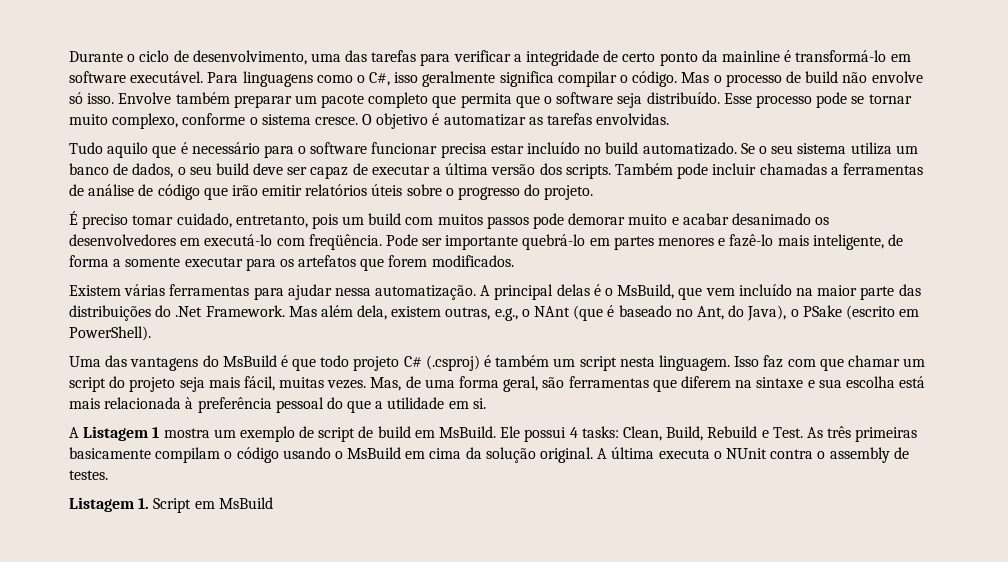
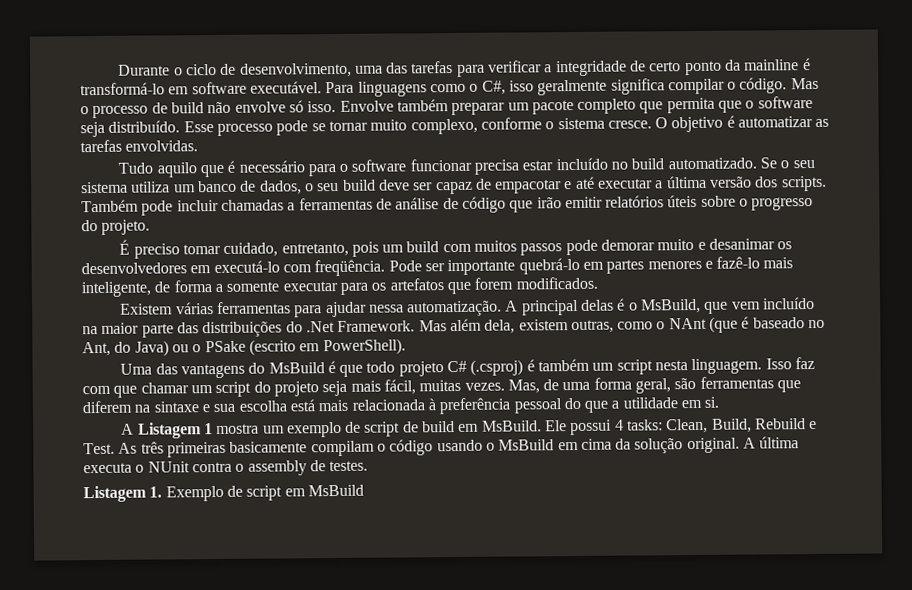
- Se o seu sistema utiliza um banco de dados, o seu build deve ser capaz de executar a última versão dos scripts.
+ Se o seu sistema utiliza um banco de dados, o seu build deve ser capaz de empacotar e até executar a última versão dos scripts.
- É preciso tomar cuidado, entretanto, pois um build com muitos passos pode demorar muito e acabar desanimado os desenvolvedores em executá-lo com freqüência.
+ É preciso tomar cuidado, entretanto, pois um build com muitos passos pode demorar muito e desanimar os desenvolvedores em executá-lo com freqüência.
- Mas além dela, existem outras, e.g., o NAnt (que é baseado no Ant, do Java), o PSake (escrito em PowerShell).
+ Mas além dela, existem outras, como o NAnt (que é baseado no Ant, do Java) ou o PSake (escrito em PowerShell).
- Listagem 1. Script em MsBuild
+ Listagem 1. Exemplo de script em MsBuild

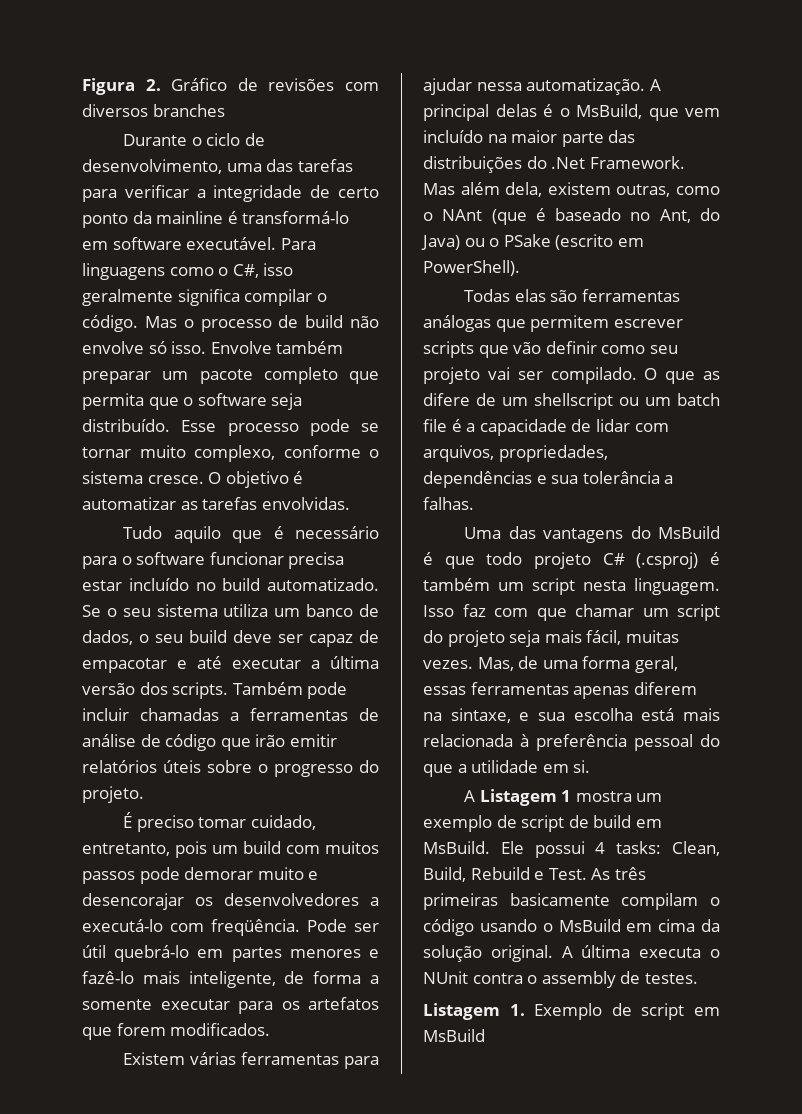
+ Figura 2. Gráfico de revisões com diversos branches
- É preciso tomar cuidado, entretanto, pois um build com muitos passos pode demorar muito e desanimar os desenvolvedores em executá-lo com freqüência.
+ É preciso tomar cuidado, entretanto, pois um build com muitos passos pode demorar muito e desencorajar os desenvolvedores a executá-lo com freqüência.
- Pode ser importante quebrá-lo em partes menores e fazê-lo mais inteligente, de forma a somente executar para os artefatos que forem modificados.
+ Pode ser útil quebrá-lo em partes menores e fazê-lo mais inteligente, de forma a somente executar para os artefatos que forem modificados.
+ Todas elas são ferramentas análogas que permitem escrever scripts que vão definir como seu projeto vai ser compilado. O que as difere de um shellscript ou um batch file é a capacidade de lidar com arquivos, propriedades, dependências e sua tolerância a falhas.
- Mas, de uma forma geral, são ferramentas que diferem na sintaxe e sua escolha está mais relacionada à preferência pessoal do que a utilidade em si.
+ Mas, de uma forma geral, essas ferramentas apenas diferem na sintaxe, e sua escolha está mais relacionada à preferência pessoal do que a utilidade em si.

